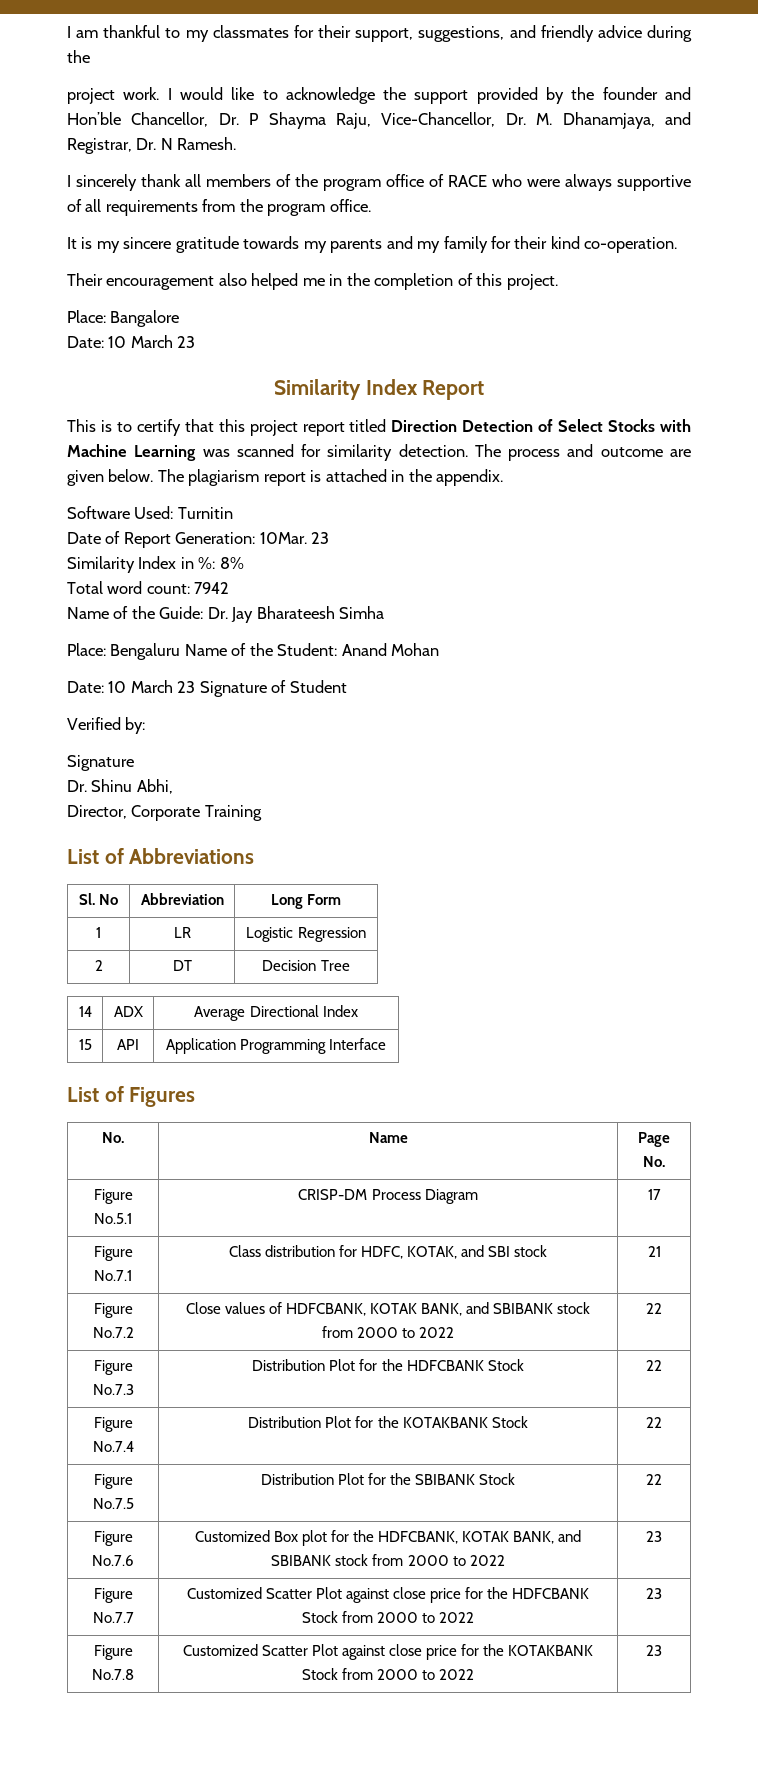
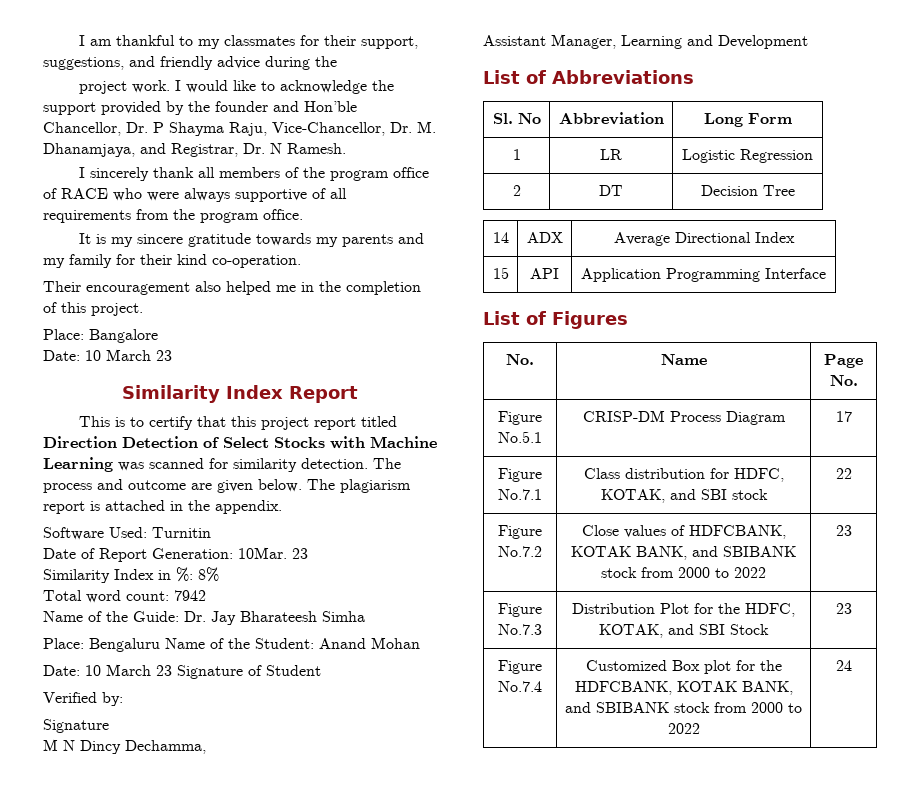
- Dr. Shinu Abhi,
- Director, Corporate Training
+ M N Dincy Dechamma,
+ Assistant Manager, Learning and Development
- Figure No.7.1 | Class distribution for HDFC, KOTAK, and SBI stock | 21
+ Figure No.7.1 | Class distribution for HDFC, KOTAK, and SBI stock | 22
- Figure No.7.2 | Close values of HDFCBANK, KOTAK BANK, and SBIBANK stock from 2000 to 2022 | 22
+ Figure No.7.2 | Close values of HDFCBANK, KOTAK BANK, and SBIBANK stock from 2000 to 2022 | 23
- Figure No.7.3 | Distribution Plot for the HDFCBANK Stock | 22
+ Figure No.7.3 | Distribution Plot for the HDFC, KOTAK, and SBI Stock | 23
- Figure No.7.4 | Distribution Plot for the KOTAKBANK Stock | 22
- Figure No.7.5 | Distribution Plot for the SBIBANK Stock | 22
- Figure No.7.6 | Customized Box plot for the HDFCBANK, KOTAK BANK, and SBIBANK stock from 2000 to 2022 | 23
- Figure No.7.7 | Customized Scatter Plot against close price for the HDFCBANK Stock from 2000 to 2022 | 23
- Figure No.7.8 | Customized Scatter Plot against close price for the KOTAKBANK Stock from 2000 to 2022 | 23
+ Figure No.7.4 | Customized Box plot for the HDFCBANK, KOTAK BANK, and SBIBANK stock from 2000 to 2022 | 24

